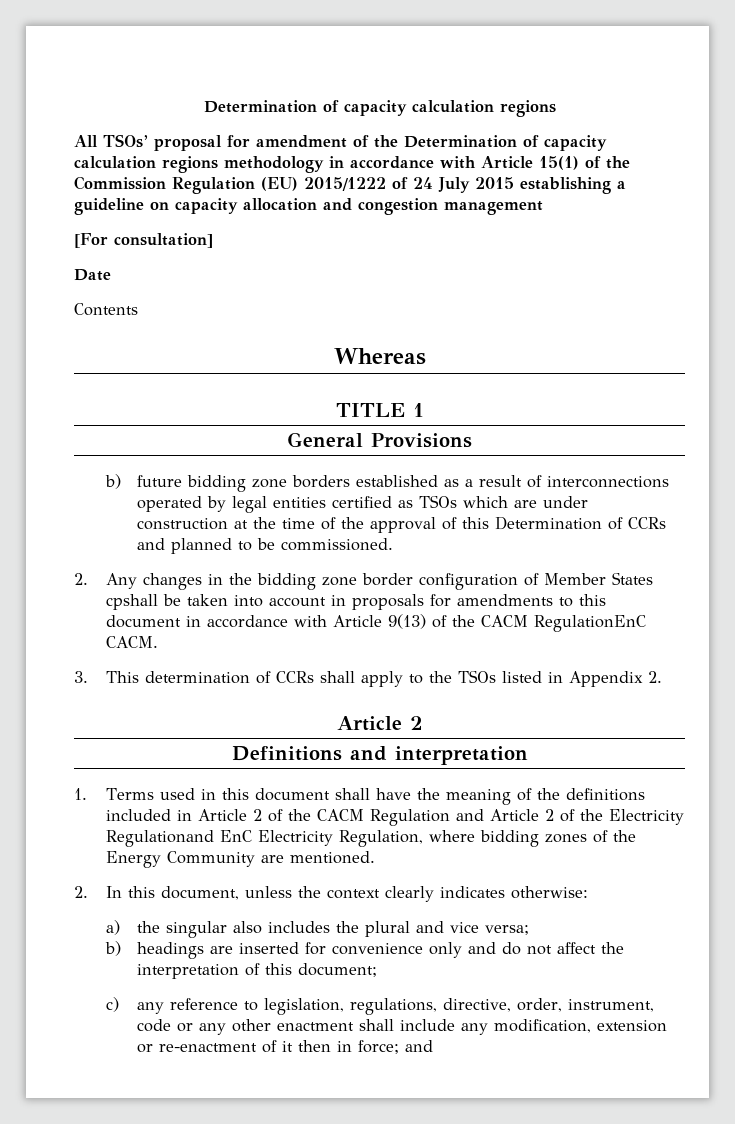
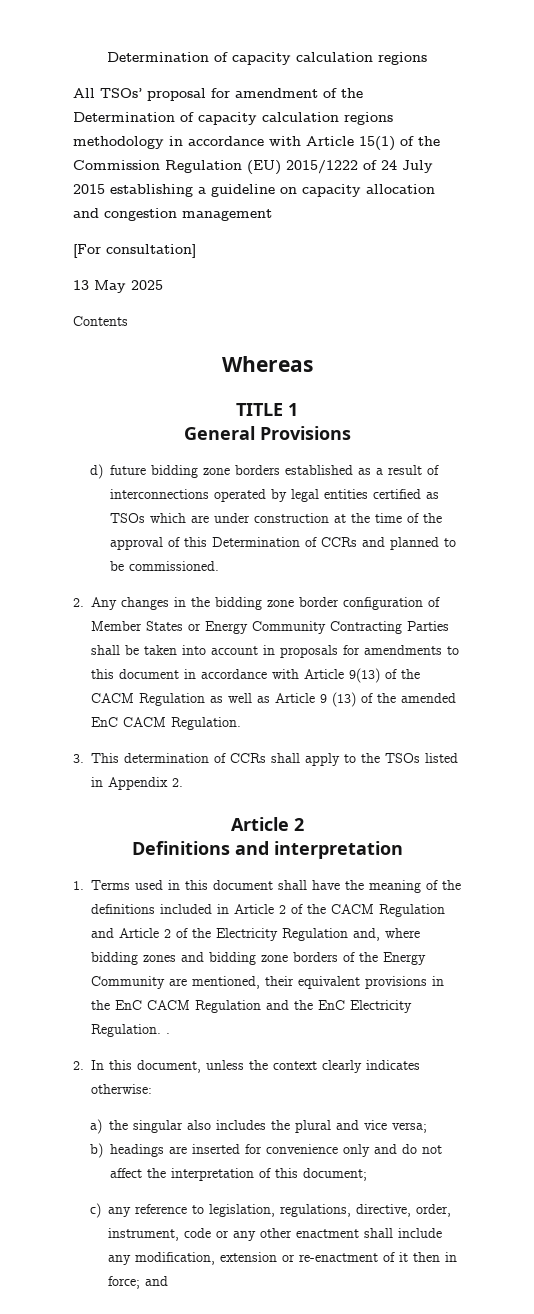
- Date
+ 13 May 2025
- b) future bidding zone borders established as a result of interconnections operated by legal entities certified as TSOs which are under construction at the time of the approval of this Determination of CCRs and planned to be commissioned.
+ d) future bidding zone borders established as a result of interconnections operated by legal entities certified as TSOs which are under construction at the time of the approval of this Determination of CCRs and planned to be commissioned.
- 2. Any changes in the bidding zone border configuration of Member States cpshall be taken into account in proposals for amendments to this document in accordance with Article 9(13) of the CACM RegulationEnC CACM.
+ 2. Any changes in the bidding zone border configuration of Member States or Energy Community Contracting Parties shall be taken into account in proposals for amendments to this document in accordance with Article 9(13) of the CACM Regulation as well as Article 9 (13) of the amended EnC CACM Regulation.
- 1. Terms used in this document shall have the meaning of the definitions included in Article 2 of the CACM Regulation and Article 2 of the Electricity Regulationand EnC Electricity Regulation, where bidding zones of the Energy Community are mentioned.
+ 1. Terms used in this document shall have the meaning of the definitions included in Article 2 of the CACM Regulation and Article 2 of the Electricity Regulation and, where bidding zones and bidding zone borders of the Energy Community are mentioned, their equivalent provisions in the EnC CACM Regulation and the EnC Electricity Regulation. .

